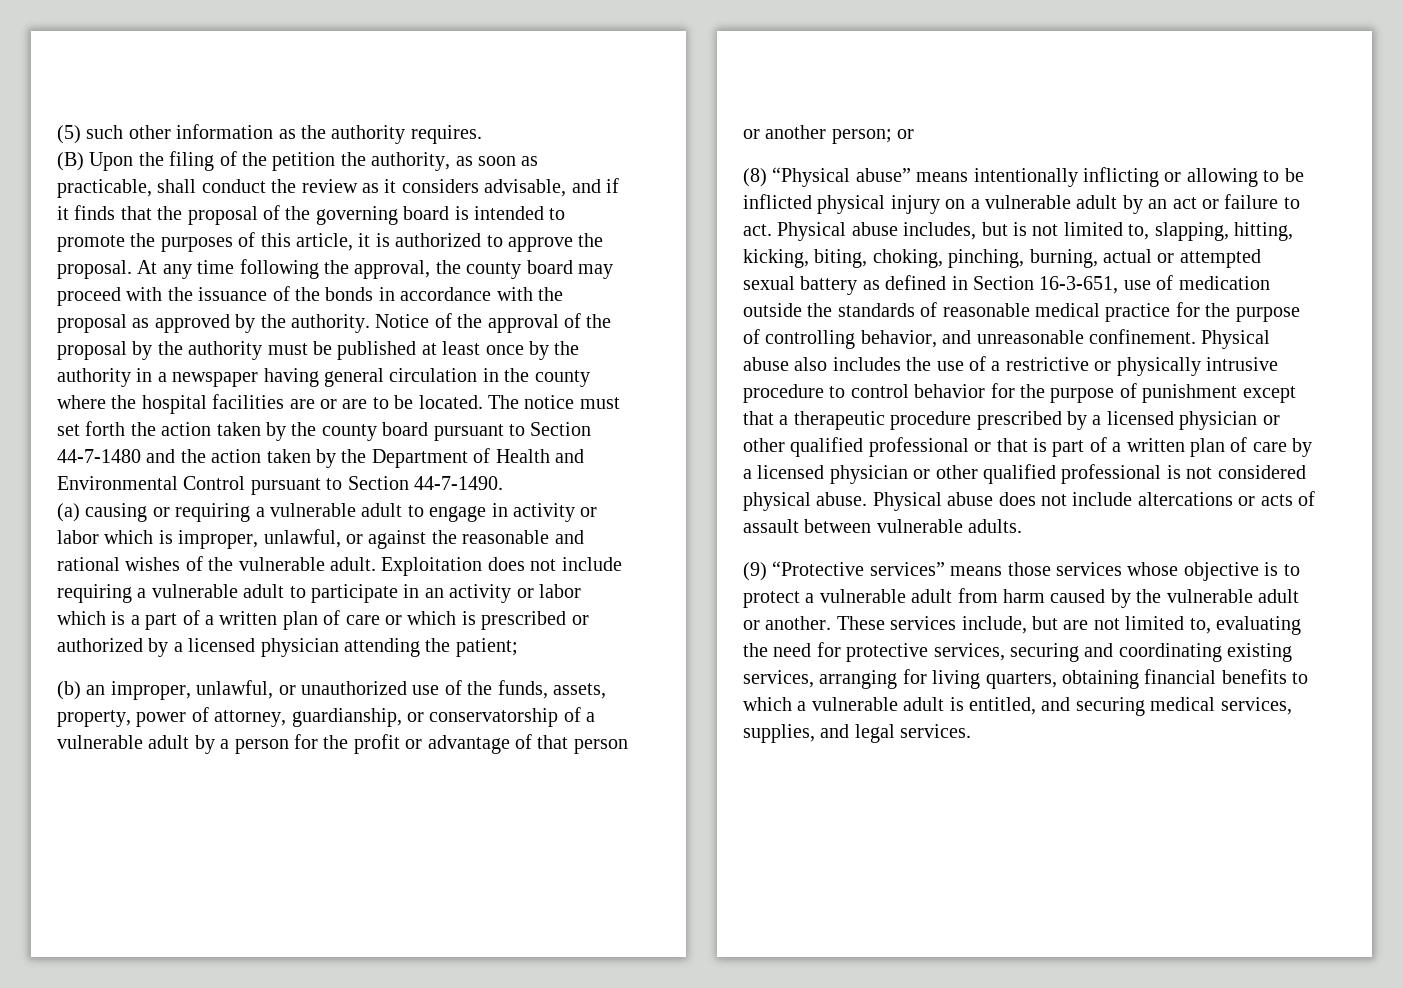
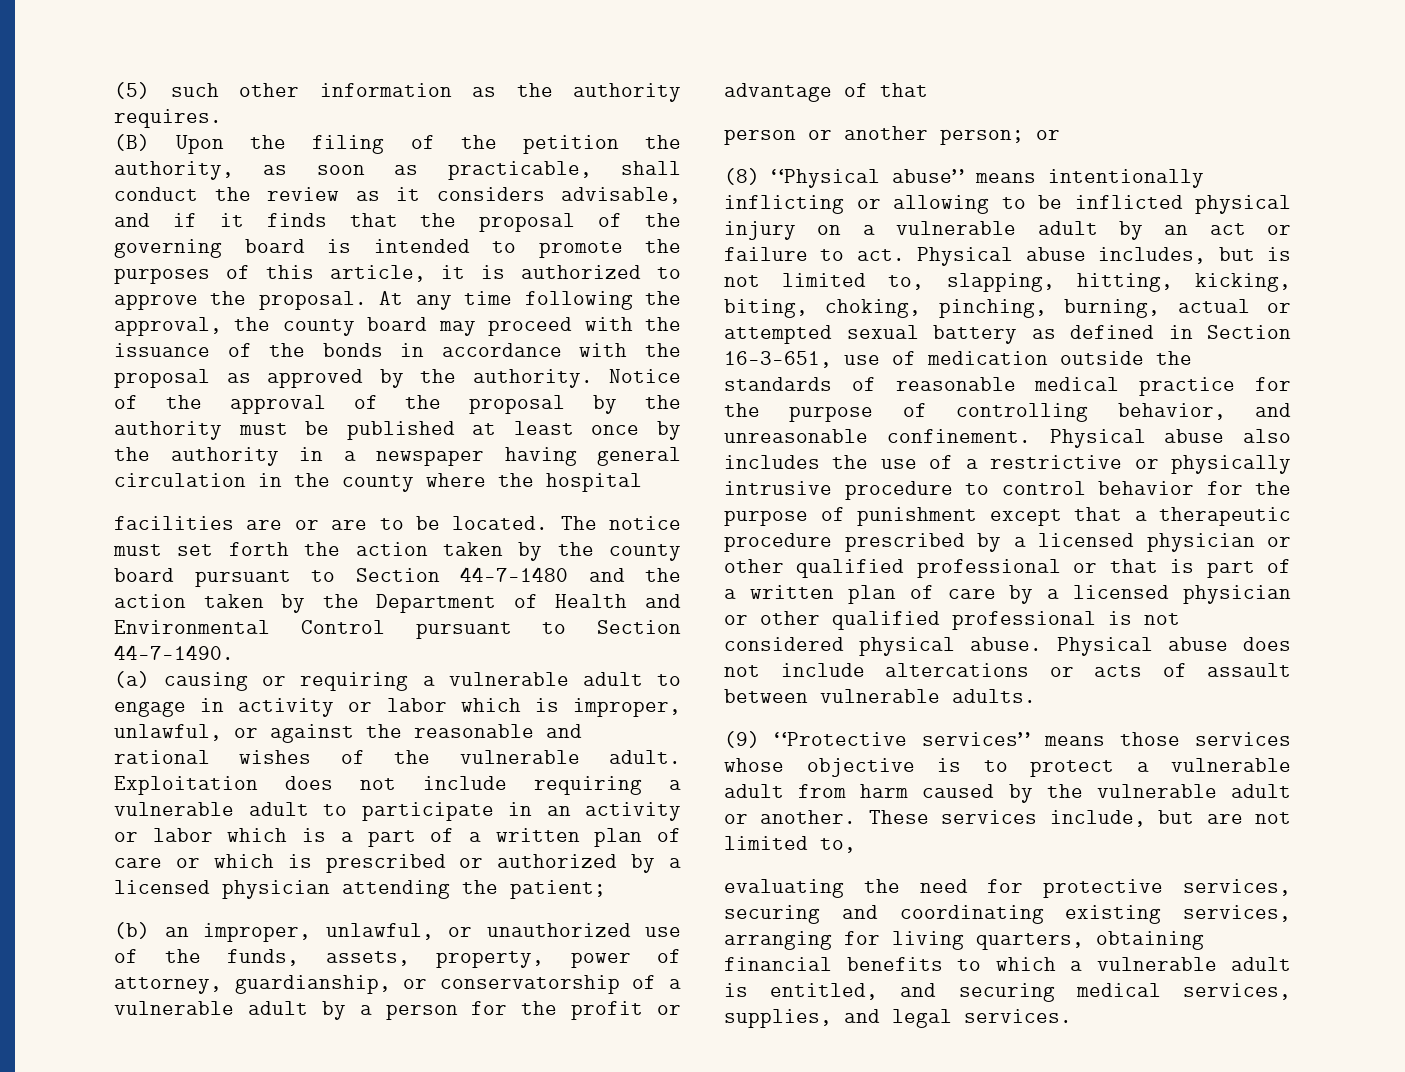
- Notice of the approval of the proposal by the authority must be published at least once by the authority in a newspaper having general circulation in the county where the hospital facilities are or are to be located.
+ Notice of the approval of the proposal by the authority must be published at least once by the authority in a newspaper having general circulation in the county where the hospital
+ facilities are or are to be located.
- (b) an improper, unlawful, or unauthorized use of the funds, assets, property, power of attorney, guardianship, or conservatorship of a vulnerable adult by a person for the profit or advantage of that person or another person; or
+ (b) an improper, unlawful, or unauthorized use of the funds, assets, property, power of attorney, guardianship, or conservatorship of a vulnerable adult by a person for the profit or advantage of that
+ person or another person; or
- These services include, but are not limited to, evaluating the need for protective services, securing and coordinating existing services, arranging for living quarters, obtaining financial benefits to which a vulnerable adult is entitled, and securing medical services, supplies, and legal services.
+ These services include, but are not limited to,
+ evaluating the need for protective services, securing and coordinating existing services, arranging for living quarters, obtaining financial benefits to which a vulnerable adult is entitled, and securing medical services, supplies, and legal services.

